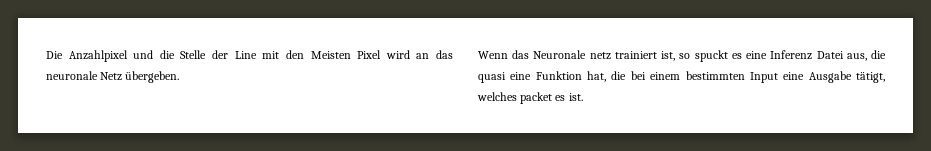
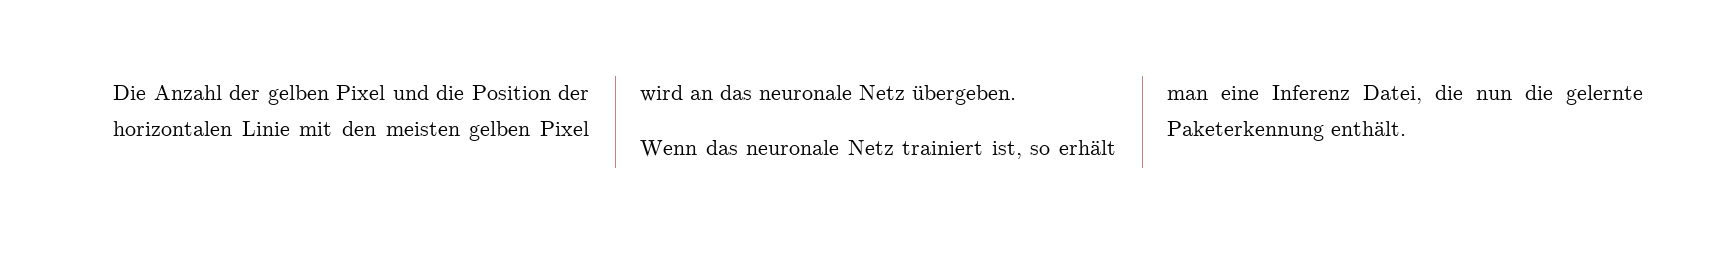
- Die Anzahlpixel und die Stelle der Line mit den Meisten Pixel wird an das neuronale Netz übergeben.
+ Die Anzahl der gelben Pixel und die Position der horizontalen Linie mit den meisten gelben Pixel wird an das neuronale Netz übergeben.
- Wenn das Neuronale netz trainiert ist, so spuckt es eine Inferenz Datei aus, die quasi eine Funktion hat, die bei einem bestimmten Input eine Ausgabe tätigt, welches packet es ist.
+ Wenn das neuronale Netz trainiert ist, so erhält man eine Inferenz Datei, die nun die gelernte Paketerkennung enthält.

